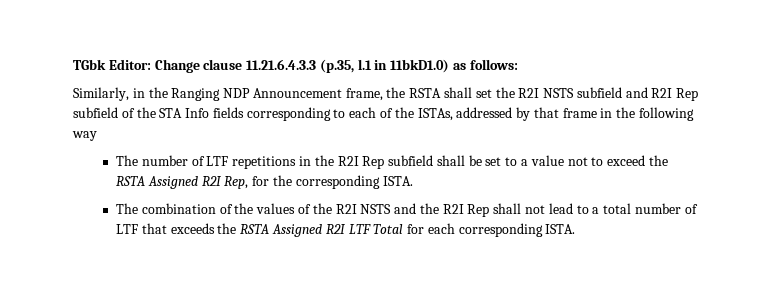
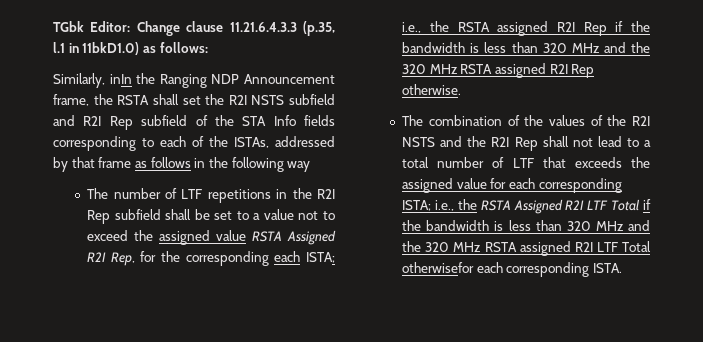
- Similarly, in the Ranging NDP Announcement frame, the RSTA shall set the R2I NSTS subfield and R2I Rep subfield of the STA Info fields corresponding to each of the ISTAs, addressed by that frame in the following way
+ Similarly, inIn the Ranging NDP Announcement frame, the RSTA shall set the R2I NSTS subfield and R2I Rep subfield of the STA Info fields corresponding to each of the ISTAs, addressed by that frame as follows in the following way
- The number of LTF repetitions in the R2I Rep subfield shall be set to a value not to exceed the RSTA Assigned R2I Rep, for the corresponding ISTA.
+ The number of LTF repetitions in the R2I Rep subfield shall be set to a value not to exceed the assigned value RSTA Assigned R2I Rep, for the corresponding each ISTA; i.e., the RSTA assigned R2I Rep if the bandwidth is less than 320 MHz and the 320 MHz RSTA assigned R2I Rep otherwise.
- The combination of the values of the R2I NSTS and the R2I Rep shall not lead to a total number of LTF that exceeds the RSTA Assigned R2I LTF Total for each corresponding ISTA.
+ The combination of the values of the R2I NSTS and the R2I Rep shall not lead to a total number of LTF that exceeds the assigned value for each corresponding ISTA; i.e., the RSTA Assigned R2I LTF Total if the bandwidth is less than 320 MHz and the 320 MHz RSTA assigned R2I LTF Total otherwisefor each corresponding ISTA.

